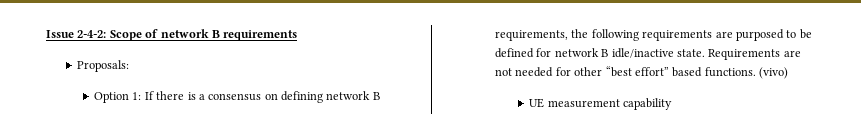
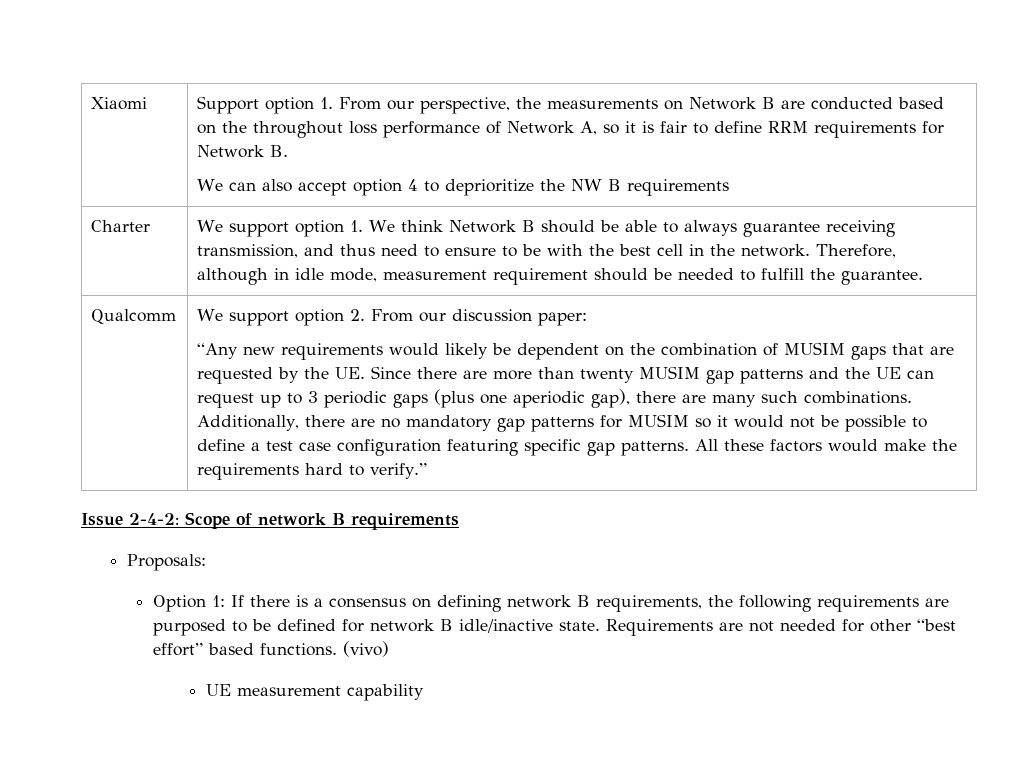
+ Xiaomi | Support option 1. From our perspective, the measurements on Network B are conducted based on the throughout loss performance of Network A, so it is fair to define RRM requirements for Network B.
+ We can also accept option 4 to deprioritize the NW B requirements
+ Charter | We support option 1. We think Network B should be able to always guarantee receiving transmission, and thus need to ensure to be with the best cell in the network. Therefore, although in idle mode, measurement requirement should be needed to fulfill the guarantee.
+ Qualcomm | We support option 2. From our discussion paper:
+ “Any new requirements would likely be dependent on the combination of MUSIM gaps that are requested by the UE. Since there are more than twenty MUSIM gap patterns and the UE can request up to 3 periodic gaps (plus one aperiodic gap), there are many such combinations. Additionally, there are no mandatory gap patterns for MUSIM so it would not be possible to define a test case configuration featuring specific gap patterns. All these factors would make the requirements hard to verify.”

